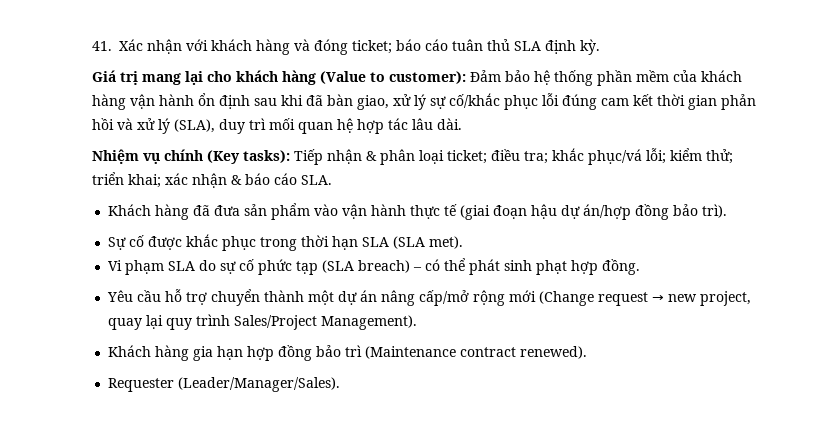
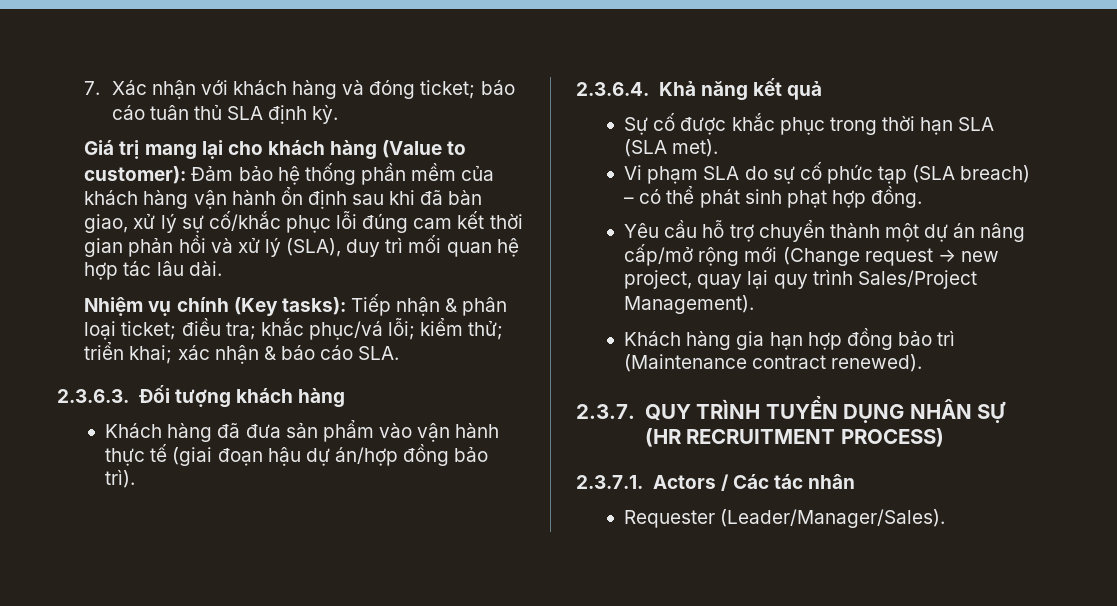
- 41. Xác nhận với khách hàng và đóng ticket; báo cáo tuân thủ SLA định kỳ.
+ 7. Xác nhận với khách hàng và đóng ticket; báo cáo tuân thủ SLA định kỳ.
+ 2.3.6.3. Đối tượng khách hàng
+ 2.3.6.4. Khả năng kết quả
+ 2.3.7. QUY TRÌNH TUYỂN DỤNG NHÂN SỰ (HR RECRUITMENT PROCESS)
+ 2.3.7.1. Actors / Các tác nhân

